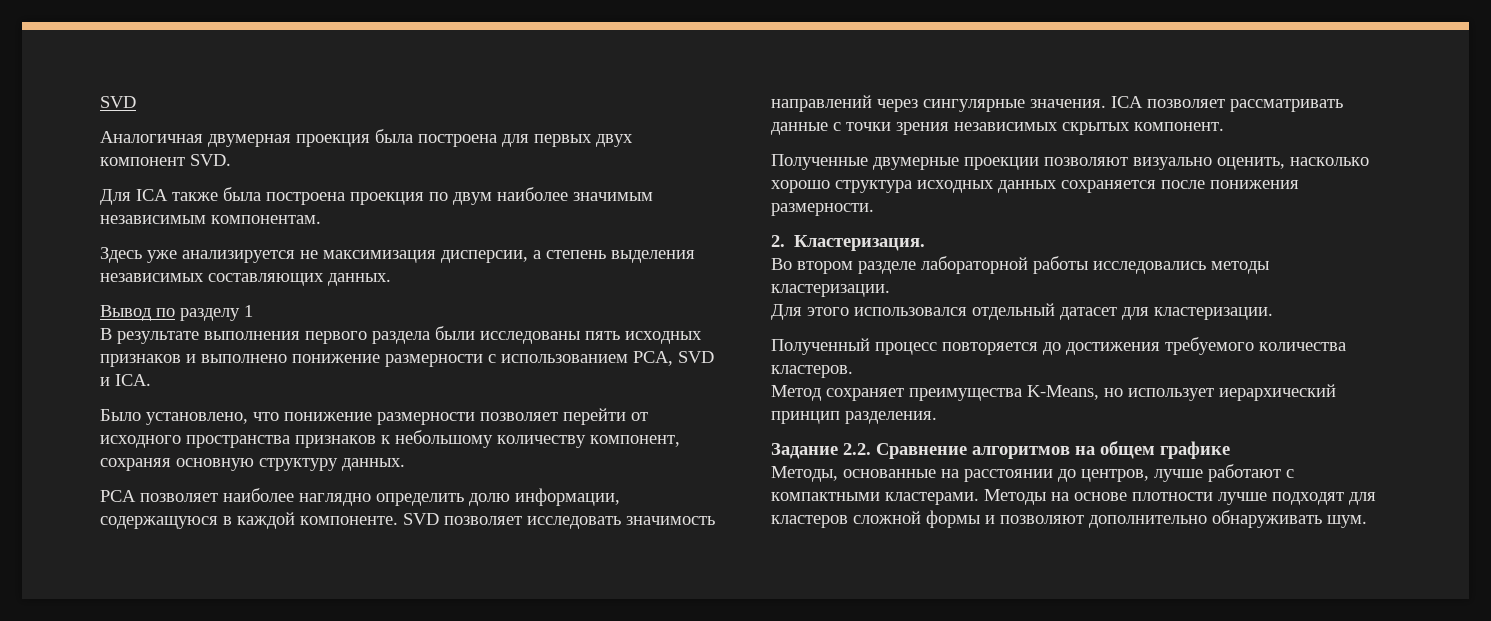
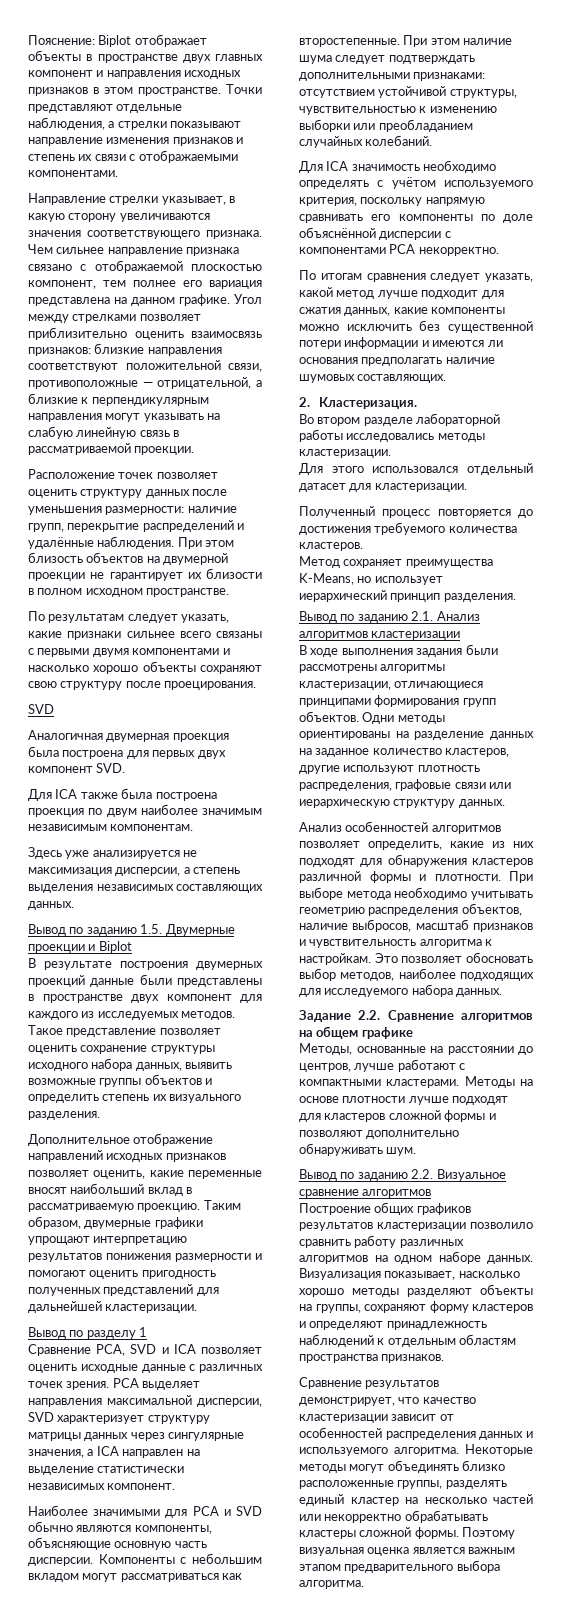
+ Пояснение: Biplot отображает объекты в пространстве двух главных компонент и направления исходных признаков в этом пространстве. Точки представляют отдельные наблюдения, а стрелки показывают направление изменения признаков и степень их связи с отображаемыми компонентами.
+ Направление стрелки указывает, в какую сторону увеличиваются значения соответствующего признака. Чем сильнее направление признака связано с отображаемой плоскостью компонент, тем полнее его вариация представлена на данном графике. Угол между стрелками позволяет приблизительно оценить взаимосвязь признаков: близкие направления соответствуют положительной связи, противоположные — отрицательной, а близкие к перпендикулярным направления могут указывать на слабую линейную связь в рассматриваемой проекции.
+ Расположение точек позволяет оценить структуру данных после уменьшения размерности: наличие групп, перекрытие распределений и удалённые наблюдения. При этом близость объектов на двумерной проекции не гарантирует их близости в полном исходном пространстве.
+ По результатам следует указать, какие признаки сильнее всего связаны с первыми двумя компонентами и насколько хорошо объекты сохраняют свою структуру после проецирования.
+ Вывод по заданию 1.5. Двумерные проекции и Biplot
+ В результате построения двумерных проекций данные были представлены в пространстве двух компонент для каждого из исследуемых методов. Такое представление позволяет оценить сохранение структуры исходного набора данных, выявить возможные группы объектов и определить степень их визуального разделения.
+ Дополнительное отображение направлений исходных признаков позволяет оценить, какие переменные вносят наибольший вклад в рассматриваемую проекцию. Таким образом, двумерные графики упрощают интерпретацию результатов понижения размерности и помогают оценить пригодность полученных представлений для дальнейшей кластеризации.
  Вывод по разделу 1
- В результате выполнения первого раздела были исследованы пять исходных признаков и выполнено понижение размерности с использованием PCA, SVD и ICA.
- Было установлено, что понижение размерности позволяет перейти от исходного пространства признаков к небольшому количеству компонент, сохраняя основную структуру данных.
- PCA позволяет наиболее наглядно определить долю информации, содержащуюся в каждой компоненте. SVD позволяет исследовать значимость направлений через сингулярные значения. ICA позволяет рассматривать данные с точки зрения независимых скрытых компонент.
- Полученные двумерные проекции позволяют визуально оценить, насколько хорошо структура исходных данных сохраняется после понижения размерности.
+ Сравнение PCA, SVD и ICA позволяет оценить исходные данные с различных точек зрения. PCA выделяет направления максимальной дисперсии, SVD характеризует структуру матрицы данных через сингулярные значения, а ICA направлен на выделение статистически независимых компонент.
+ Наиболее значимыми для PCA и SVD обычно являются компоненты, объясняющие основную часть дисперсии. Компоненты с небольшим вкладом могут рассматриваться как второстепенные. При этом наличие шума следует подтверждать дополнительными признаками: отсутствием устойчивой структуры, чувствительностью к изменению выборки или преобладанием случайных колебаний.
+ Для ICA значимость необходимо определять с учётом используемого критерия, поскольку напрямую сравнивать его компоненты по доле объяснённой дисперсии с компонентами PCA некорректно.
+ По итогам сравнения следует указать, какой метод лучше подходит для сжатия данных, какие компоненты можно исключить без существенной потери информации и имеются ли основания предполагать наличие шумовых составляющих.
+ Вывод по заданию 2.1. Анализ алгоритмов кластеризации
+ В ходе выполнения задания были рассмотрены алгоритмы кластеризации, отличающиеся принципами формирования групп объектов. Одни методы ориентированы на разделение данных на заданное количество кластеров, другие используют плотность распределения, графовые связи или иерархическую структуру данных.
+ Анализ особенностей алгоритмов позволяет определить, какие из них подходят для обнаружения кластеров различной формы и плотности. При выборе метода необходимо учитывать геометрию распределения объектов, наличие выбросов, масштаб признаков и чувствительность алгоритма к настройкам. Это позволяет обосновать выбор методов, наиболее подходящих для исследуемого набора данных.
+ Вывод по заданию 2.2. Визуальное сравнение алгоритмов
+ Построение общих графиков результатов кластеризации позволило сравнить работу различных алгоритмов на одном наборе данных. Визуализация показывает, насколько хорошо методы разделяют объекты на группы, сохраняют форму кластеров и определяют принадлежность наблюдений к отдельным областям пространства признаков.
+ Сравнение результатов демонстрирует, что качество кластеризации зависит от особенностей распределения данных и используемого алгоритма. Некоторые методы могут объединять близко расположенные группы, разделять единый кластер на несколько частей или некорректно обрабатывать кластеры сложной формы. Поэтому визуальная оценка является важным этапом предварительного выбора алгоритма.

